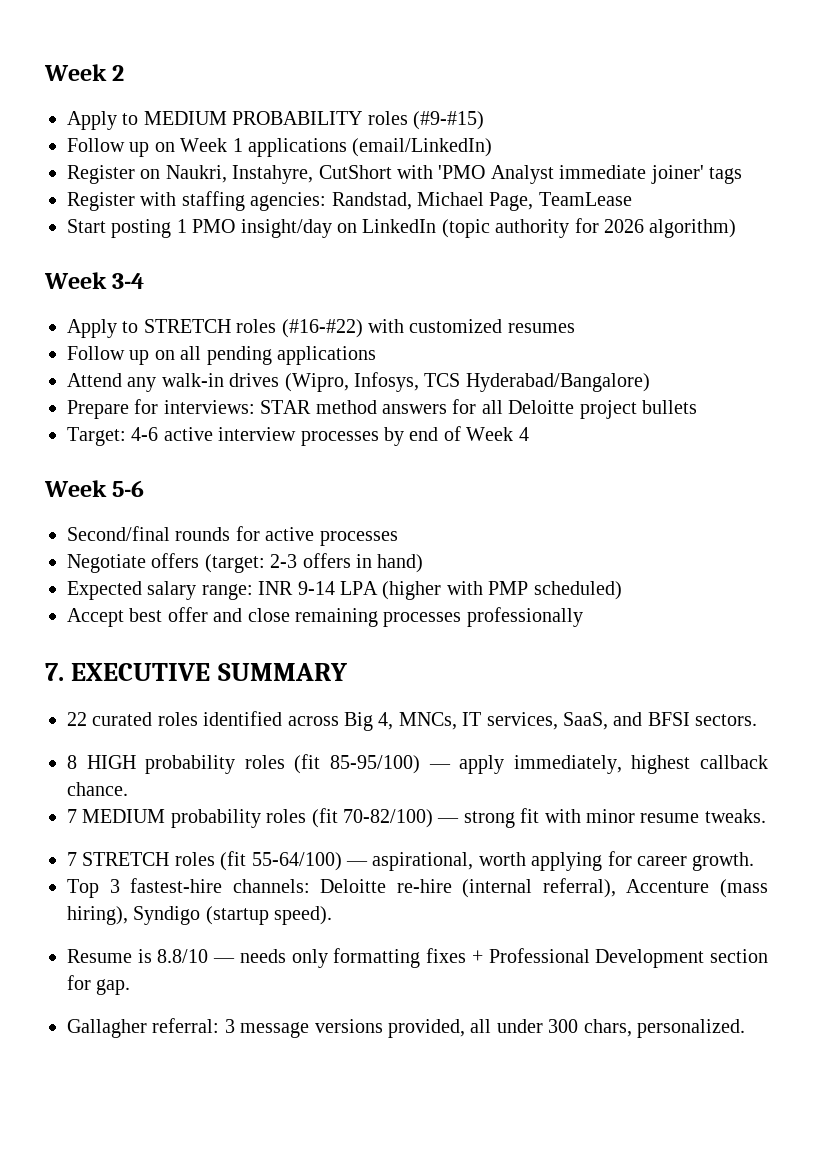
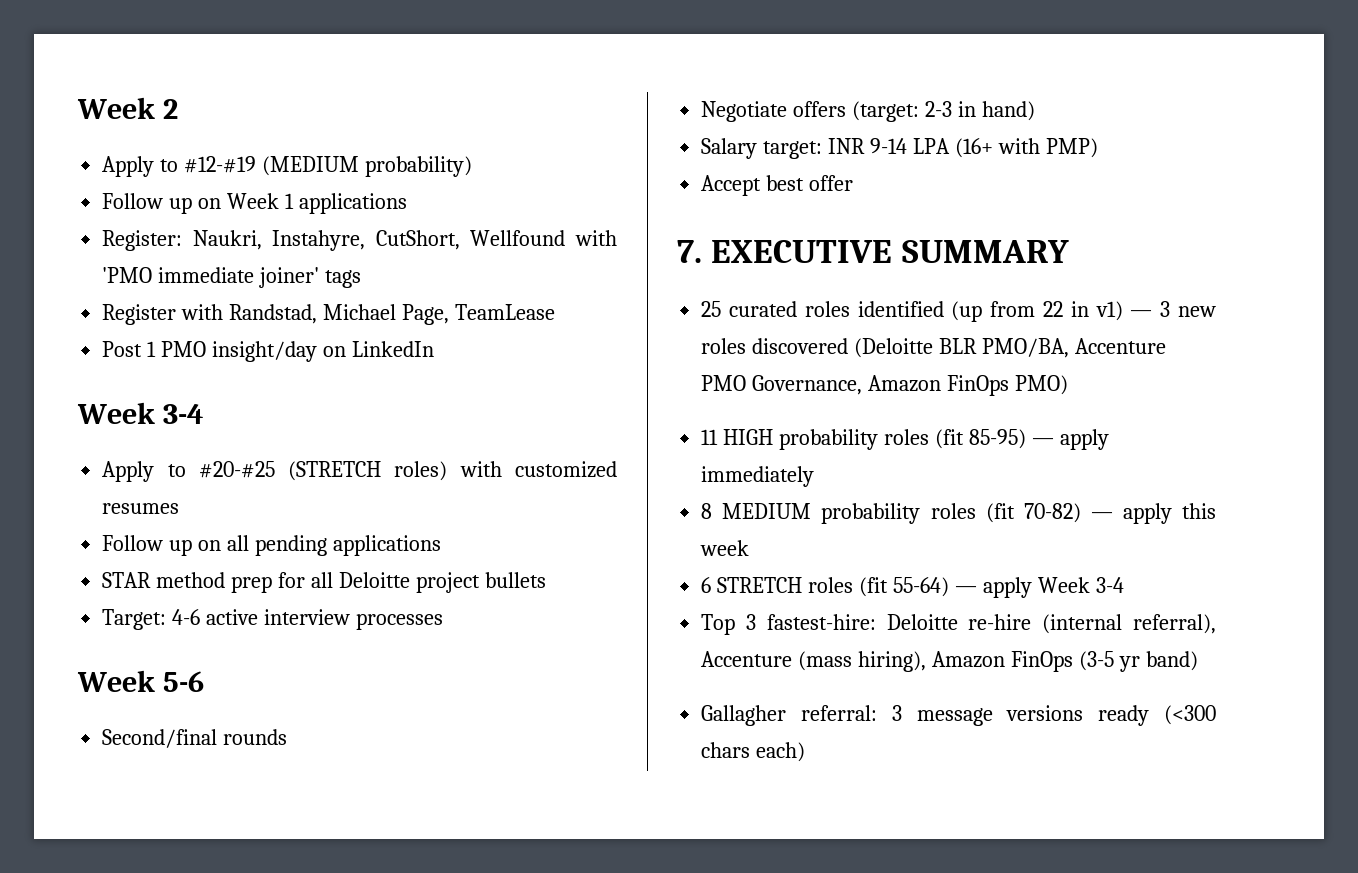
- Apply to MEDIUM PROBABILITY roles (#9-#15)
+ Apply to #12-#19 (MEDIUM probability)
- Follow up on Week 1 applications (email/LinkedIn)
- Register on Naukri, Instahyre, CutShort with 'PMO Analyst immediate joiner' tags
+ Follow up on Week 1 applications
+ Register: Naukri, Instahyre, CutShort, Wellfound with 'PMO immediate joiner' tags
- Register with staffing agencies: Randstad, Michael Page, TeamLease
+ Register with Randstad, Michael Page, TeamLease
- Start posting 1 PMO insight/day on LinkedIn (topic authority for 2026 algorithm)
+ Post 1 PMO insight/day on LinkedIn
- Apply to STRETCH roles (#16-#22) with customized resumes
+ Apply to #20-#25 (STRETCH roles) with customized resumes
- Attend any walk-in drives (Wipro, Infosys, TCS Hyderabad/Bangalore)
- Prepare for interviews: STAR method answers for all Deloitte project bullets
+ STAR method prep for all Deloitte project bullets
- Target: 4-6 active interview processes by end of Week 4
+ Target: 4-6 active interview processes
- Second/final rounds for active processes
+ Second/final rounds
- Negotiate offers (target: 2-3 offers in hand)
+ Negotiate offers (target: 2-3 in hand)
- Expected salary range: INR 9-14 LPA (higher with PMP scheduled)
- Accept best offer and close remaining processes professionally
+ Salary target: INR 9-14 LPA (16+ with PMP)
+ Accept best offer
- 22 curated roles identified across Big 4, MNCs, IT services, SaaS, and BFSI sectors.
- 8 HIGH probability roles (fit 85-95/100) — apply immediately, highest callback chance.
- 7 MEDIUM probability roles (fit 70-82/100) — strong fit with minor resume tweaks.
- 7 STRETCH roles (fit 55-64/100) — aspirational, worth applying for career growth.
+ 25 curated roles identified (up from 22 in v1) — 3 new roles discovered (Deloitte BLR PMO/BA, Accenture PMO Governance, Amazon FinOps PMO)
+ 11 HIGH probability roles (fit 85-95) — apply immediately
+ 8 MEDIUM probability roles (fit 70-82) — apply this week
+ 6 STRETCH roles (fit 55-64) — apply Week 3-4
- Top 3 fastest-hire channels: Deloitte re-hire (internal referral), Accenture (mass hiring), Syndigo (startup speed).
- Resume is 8.8/10 — needs only formatting fixes + Professional Development section for gap.
+ Top 3 fastest-hire: Deloitte re-hire (internal referral), Accenture (mass hiring), Amazon FinOps (3-5 yr band)
- Gallagher referral: 3 message versions provided, all under 300 chars, personalized.
+ Gallagher referral: 3 message versions ready (<300 chars each)

